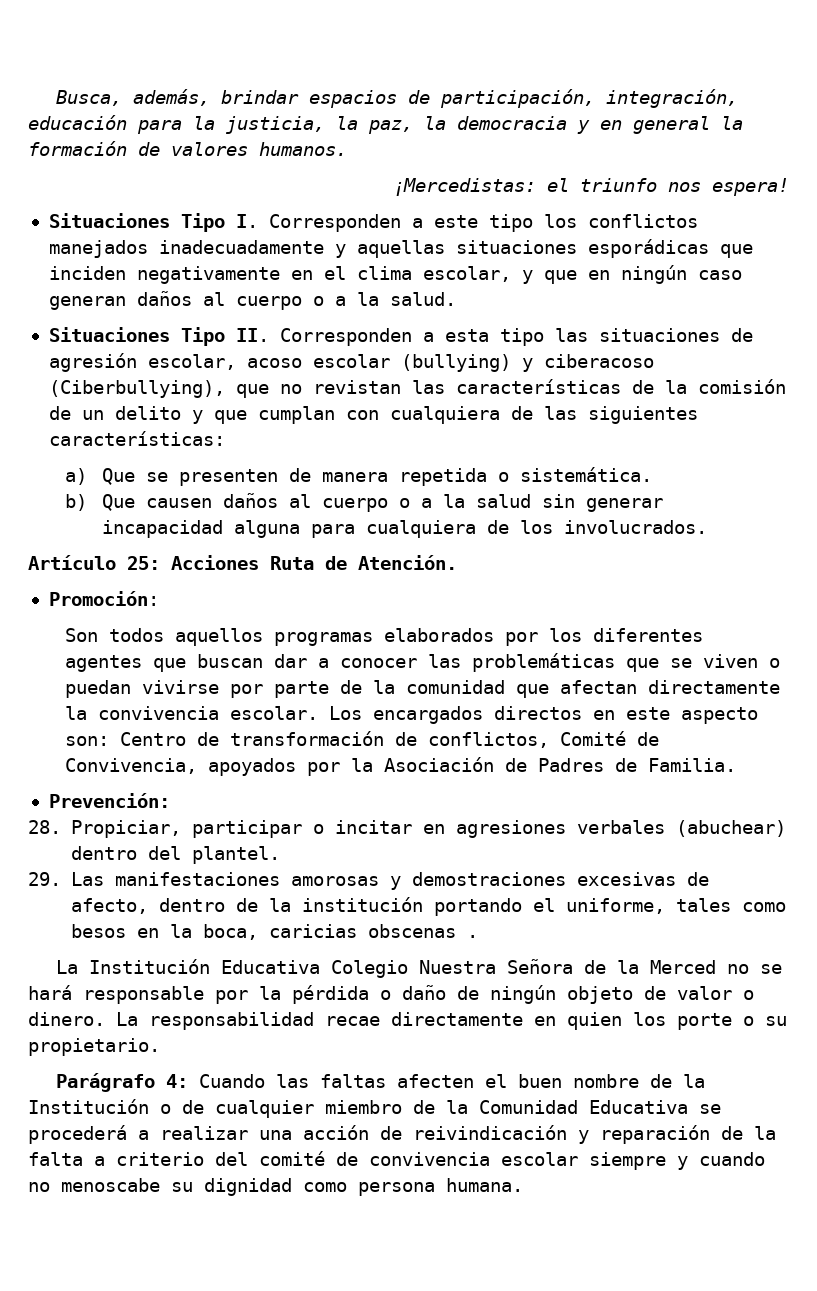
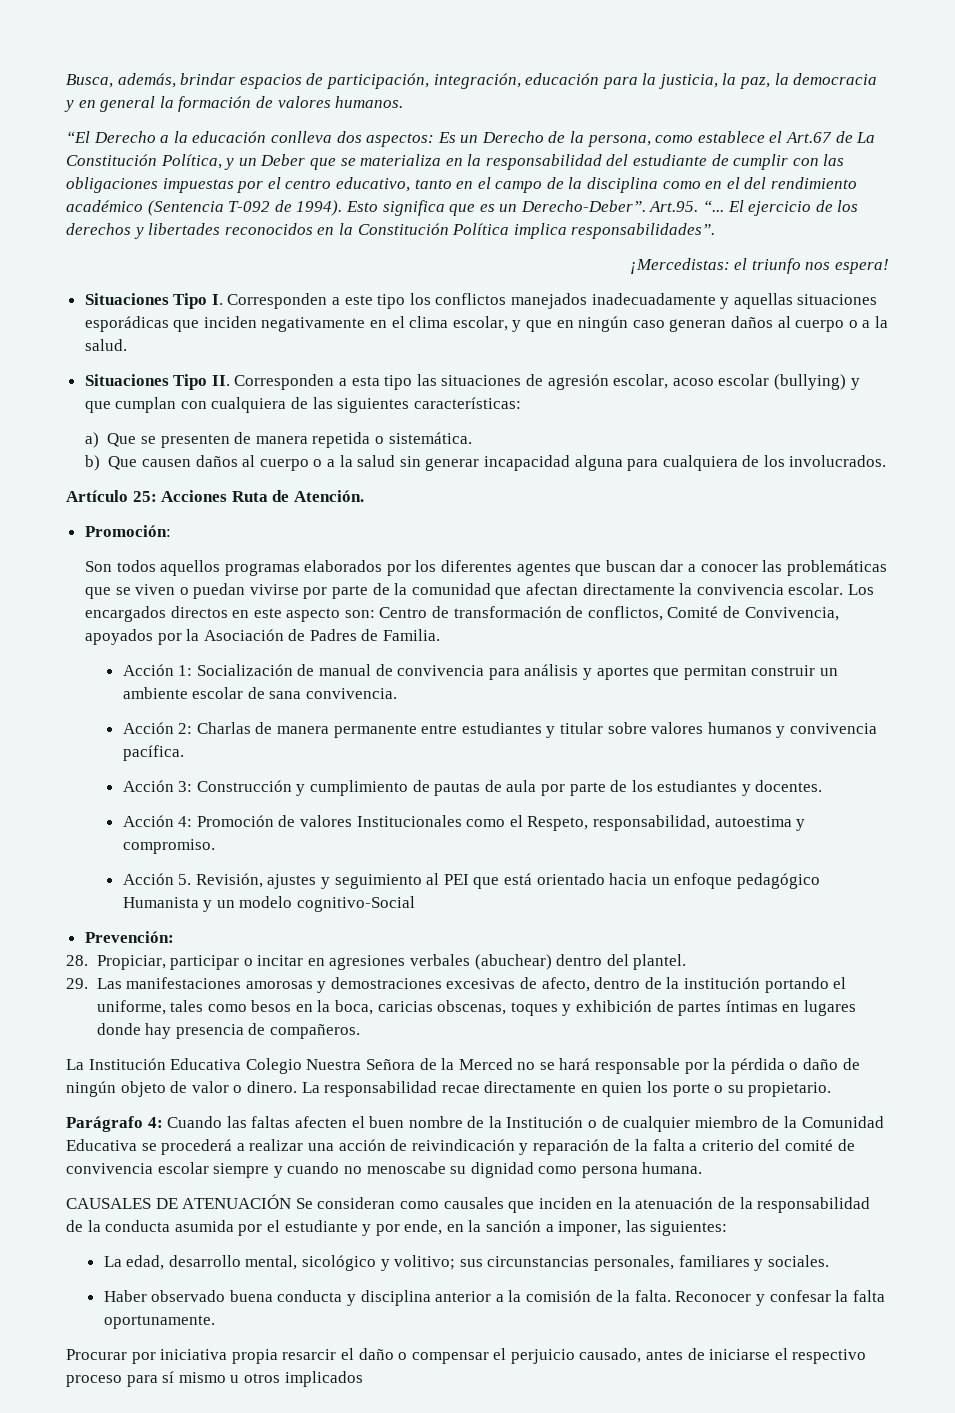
+ “El Derecho a la educación conlleva dos aspectos: Es un Derecho de la persona, como establece el Art.67 de La Constitución Política, y un Deber que se materializa en la responsabilidad del estudiante de cumplir con las obligaciones impuestas por el centro educativo, tanto en el campo de la disciplina como en el del rendimiento académico (Sentencia T-092 de 1994). Esto significa que es un Derecho-Deber”. Art.95. “... El ejercicio de los derechos y libertades reconocidos en la Constitución Política implica responsabilidades”.
- Situaciones Tipo II. Corresponden a esta tipo las situaciones de agresión escolar, acoso escolar (bullying) y ciberacoso (Ciberbullying), que no revistan las características de la comisión de un delito y que cumplan con cualquiera de las siguientes características:
+ Situaciones Tipo II. Corresponden a esta tipo las situaciones de agresión escolar, acoso escolar (bullying) y que cumplan con cualquiera de las siguientes características:
+ Acción 1: Socialización de manual de convivencia para análisis y aportes que permitan construir un ambiente escolar de sana convivencia.
+ Acción 2: Charlas de manera permanente entre estudiantes y titular sobre valores humanos y convivencia pacífica.
+ Acción 3: Construcción y cumplimiento de pautas de aula por parte de los estudiantes y docentes.
+ Acción 4: Promoción de valores Institucionales como el Respeto, responsabilidad, autoestima y compromiso.
+ Acción 5. Revisión, ajustes y seguimiento al PEI que está orientado hacia un enfoque pedagógico Humanista y un modelo cognitivo-Social
- 29. Las manifestaciones amorosas y demostraciones excesivas de afecto, dentro de la institución portando el uniforme, tales como besos en la boca, caricias obscenas .
+ 29. Las manifestaciones amorosas y demostraciones excesivas de afecto, dentro de la institución portando el uniforme, tales como besos en la boca, caricias obscenas, toques y exhibición de partes íntimas en lugares donde hay presencia de compañeros.
+ CAUSALES DE ATENUACIÓN Se consideran como causales que inciden en la atenuación de la responsabilidad de la conducta asumida por el estudiante y por ende, en la sanción a imponer, las siguientes:
+ La edad, desarrollo mental, sicológico y volitivo; sus circunstancias personales, familiares y sociales.
+ Haber observado buena conducta y disciplina anterior a la comisión de la falta. Reconocer y confesar la falta oportunamente.
+ Procurar por iniciativa propia resarcir el daño o compensar el perjuicio causado, antes de iniciarse el respectivo proceso para sí mismo u otros implicados

